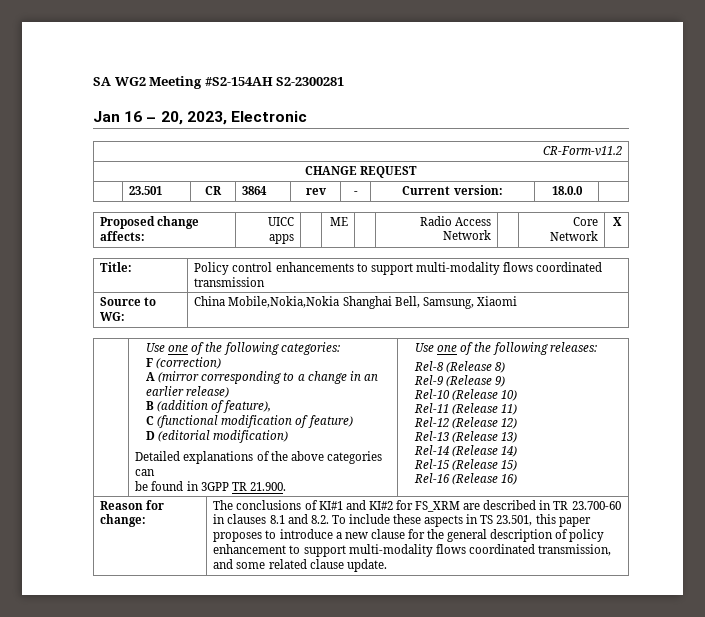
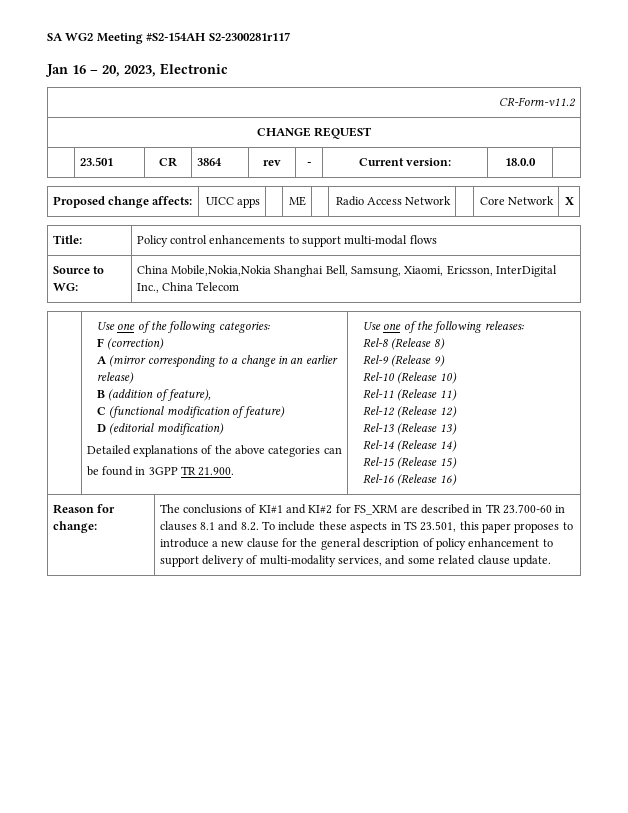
- SA WG2 Meeting #S2-154AH S2-2300281
+ SA WG2 Meeting #S2-154AH S2-2300281r117
- Title: | Policy control enhancements to support multi-modality flows coordinated transmission
+ Title: | Policy control enhancements to support multi-modal flows
- Source to WG: | China Mobile,Nokia,Nokia Shanghai Bell, Samsung, Xiaomi
+ Source to WG: | China Mobile,Nokia,Nokia Shanghai Bell, Samsung, Xiaomi, Ericsson, InterDigital Inc., China Telecom
- The conclusions of KI#1 and KI#2 for FS_XRM are described in TR 23.700-60 in clauses 8.1 and 8.2. To include these aspects in TS 23.501, this paper proposes to introduce a new clause for the general description of policy enhancement to support multi-modality flows coordinated transmission, and some related clause update.
+ The conclusions of KI#1 and KI#2 for FS_XRM are described in TR 23.700-60 in clauses 8.1 and 8.2. To include these aspects in TS 23.501, this paper proposes to introduce a new clause for the general description of policy enhancement to support delivery of multi-modality services, and some related clause update.

